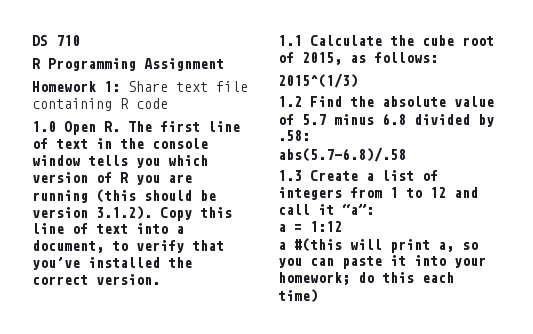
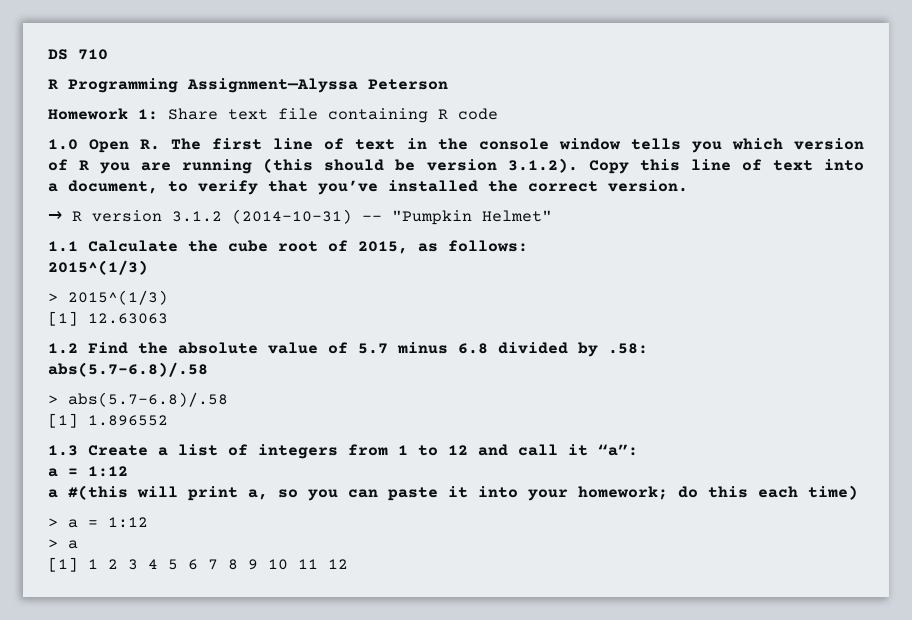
- R Programming Assignment
+ R Programming Assignment—Alyssa Peterson
+ → R version 3.1.2 (2014-10-31) -- "Pumpkin Helmet"
+ > 2015^(1/3)
+ [1] 12.63063
+ > abs(5.7-6.8)/.58
+ [1] 1.896552
+ > a = 1:12
+ > a
+ [1] 1 2 3 4 5 6 7 8 9 10 11 12

